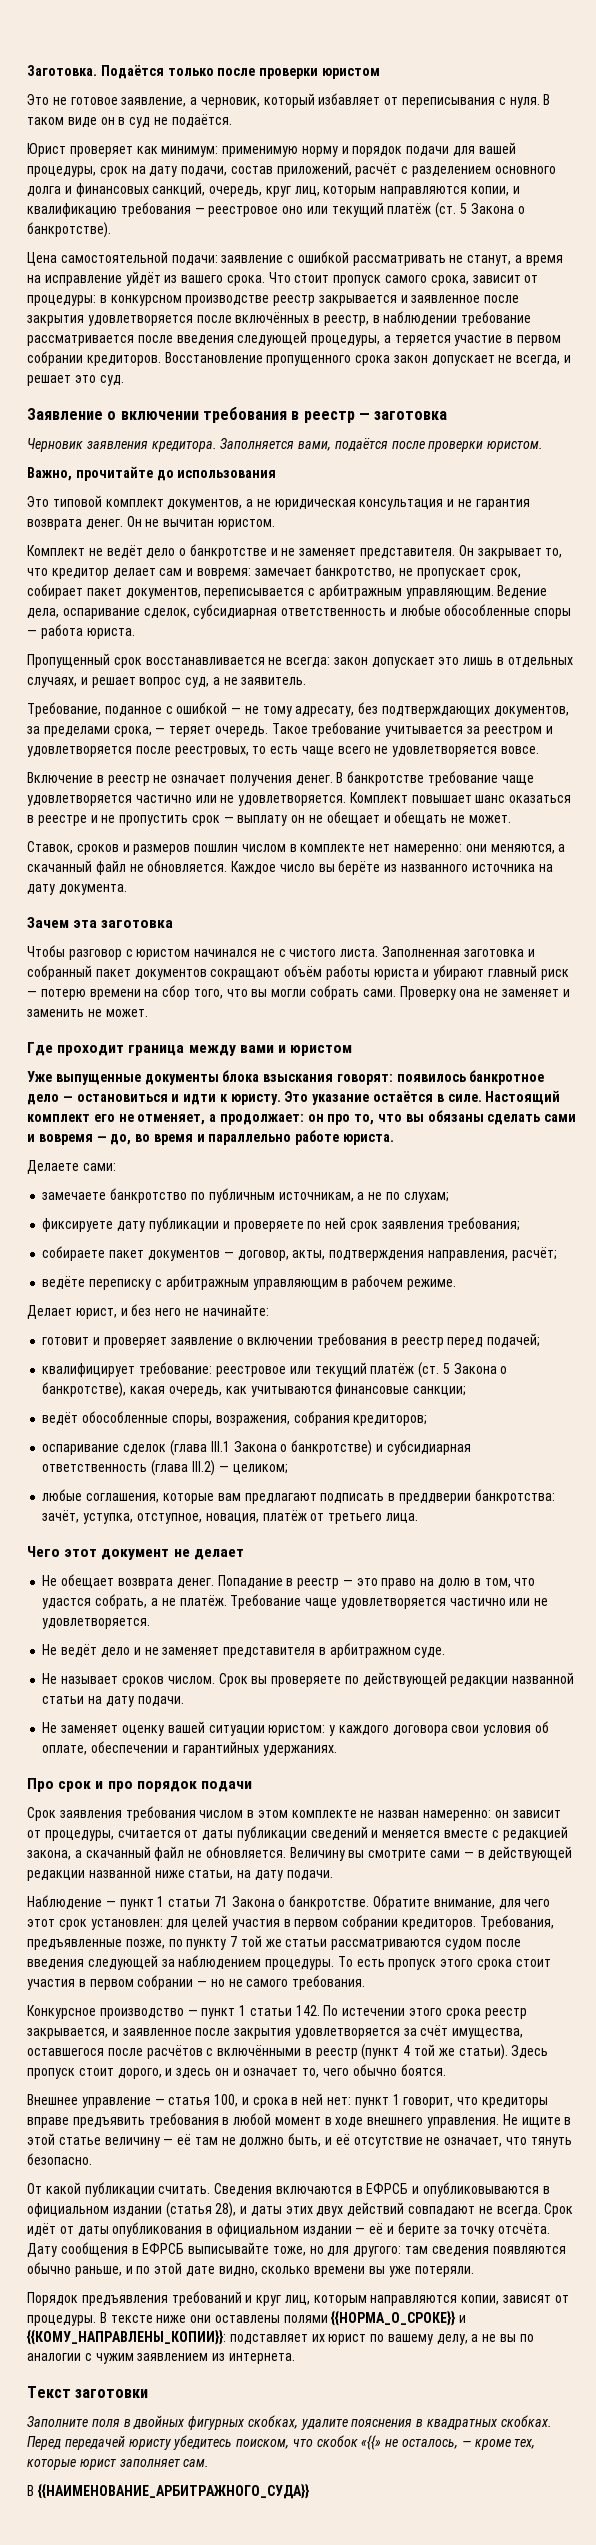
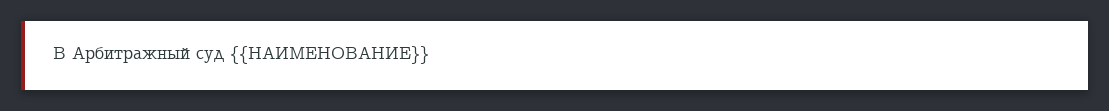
- Заготовка. Подаётся только после проверки юристом
- Это не готовое заявление, а черновик, который избавляет от переписывания с нуля. В таком виде он в суд не подаётся.
- Юрист проверяет как минимум: применимую норму и порядок подачи для вашей процедуры, срок на дату подачи, состав приложений, расчёт с разделением основного долга и финансовых санкций, очередь, круг лиц, которым направляются копии, и квалификацию требования — реестровое оно или текущий платёж (ст. 5 Закона о банкротстве).
- Цена самостоятельной подачи: заявление с ошибкой рассматривать не станут, а время на исправление уйдёт из вашего срока. Что стоит пропуск самого срока, зависит от процедуры: в конкурсном производстве реестр закрывается и заявленное после закрытия удовлетворяется после включённых в реестр, в наблюдении требование рассматривается после введения следующей процедуры, а теряется участие в первом собрании кредиторов. Восстановление пропущенного срока закон допускает не всегда, и решает это суд.
- Заявление о включении требования в реестр — заготовка
- Черновик заявления кредитора. Заполняется вами, подаётся после проверки юристом.
- Важно, прочитайте до использования
- Это типовой комплект документов, а не юридическая консультация и не гарантия возврата денег. Он не вычитан юристом.
- Комплект не ведёт дело о банкротстве и не заменяет представителя. Он закрывает то, что кредитор делает сам и вовремя: замечает банкротство, не пропускает срок, собирает пакет документов, переписывается с арбитражным управляющим. Ведение дела, оспаривание сделок, субсидиарная ответственность и любые обособленные споры — работа юриста.
- Пропущенный срок восстанавливается не всегда: закон допускает это лишь в отдельных случаях, и решает вопрос суд, а не заявитель.
- Требование, поданное с ошибкой — не тому адресату, без подтверждающих документов, за пределами срока, — теряет очередь. Такое требование учитывается за реестром и удовлетворяется после реестровых, то есть чаще всего не удовлетворяется вовсе.
- Включение в реестр не означает получения денег. В банкротстве требование чаще удовлетворяется частично или не удовлетворяется. Комплект повышает шанс оказаться в реестре и не пропустить срок — выплату он не обещает и обещать не может.
- Ставок, сроков и размеров пошлин числом в комплекте нет намеренно: они меняются, а скачанный файл не обновляется. Каждое число вы берёте из названного источника на дату документа.
- Зачем эта заготовка
- Чтобы разговор с юристом начинался не с чистого листа. Заполненная заготовка и собранный пакет документов сокращают объём работы юриста и убирают главный риск — потерю времени на сбор того, что вы могли собрать сами. Проверку она не заменяет и заменить не может.
- Где проходит граница между вами и юристом
- Уже выпущенные документы блока взыскания говорят: появилось банкротное дело — остановиться и идти к юристу. Это указание остаётся в силе. Настоящий комплект его не отменяет, а продолжает: он про то, что вы обязаны сделать сами и вовремя — до, во время и параллельно работе юриста.
- Делаете сами:
- замечаете банкротство по публичным источникам, а не по слухам;
- фиксируете дату публикации и проверяете по ней срок заявления требования;
- собираете пакет документов — договор, акты, подтверждения направления, расчёт;
- ведёте переписку с арбитражным управляющим в рабочем режиме.
- Делает юрист, и без него не начинайте:
- готовит и проверяет заявление о включении требования в реестр перед подачей;
- квалифицирует требование: реестровое или текущий платёж (ст. 5 Закона о банкротстве), какая очередь, как учитываются финансовые санкции;
- ведёт обособленные споры, возражения, собрания кредиторов;
- оспаривание сделок (глава III.1 Закона о банкротстве) и субсидиарная ответственность (глава III.2) — целиком;
- любые соглашения, которые вам предлагают подписать в преддверии банкротства: зачёт, уступка, отступное, новация, платёж от третьего лица.
- Чего этот документ не делает
- Не обещает возврата денег. Попадание в реестр — это право на долю в том, что удастся собрать, а не платёж. Требование чаще удовлетворяется частично или не удовлетворяется.
- Не ведёт дело и не заменяет представителя в арбитражном суде.
- Не называет сроков числом. Срок вы проверяете по действующей редакции названной статьи на дату подачи.
- Не заменяет оценку вашей ситуации юристом: у каждого договора свои условия об оплате, обеспечении и гарантийных удержаниях.
- Про срок и про порядок подачи
- Срок заявления требования числом в этом комплекте не назван намеренно: он зависит от процедуры, считается от даты публикации сведений и меняется вместе с редакцией закона, а скачанный файл не обновляется. Величину вы смотрите сами — в действующей редакции названной ниже статьи, на дату подачи.
- Наблюдение — пункт 1 статьи 71 Закона о банкротстве. Обратите внимание, для чего этот срок установлен: для целей участия в первом собрании кредиторов. Требования, предъявленные позже, по пункту 7 той же статьи рассматриваются судом после введения следующей за наблюдением процедуры. То есть пропуск этого срока стоит участия в первом собрании — но не самого требования.
- Конкурсное производство — пункт 1 статьи 142. По истечении этого срока реестр закрывается, и заявленное после закрытия удовлетворяется за счёт имущества, оставшегося после расчётов с включёнными в реестр (пункт 4 той же статьи). Здесь пропуск стоит дорого, и здесь он и означает то, чего обычно боятся.
- Внешнее управление — статья 100, и срока в ней нет: пункт 1 говорит, что кредиторы вправе предъявить требования в любой момент в ходе внешнего управления. Не ищите в этой статье величину — её там не должно быть, и её отсутствие не означает, что тянуть безопасно.
- От какой публикации считать. Сведения включаются в ЕФРСБ и опубликовываются в официальном издании (статья 28), и даты этих двух действий совпадают не всегда. Срок идёт от даты опубликования в официальном издании — её и берите за точку отсчёта. Дату сообщения в ЕФРСБ выписывайте тоже, но для другого: там сведения появляются обычно раньше, и по этой дате видно, сколько времени вы уже потеряли.
- Порядок предъявления требований и круг лиц, которым направляются копии, зависят от процедуры. В тексте ниже они оставлены полями {{НОРМА_О_СРОКЕ}} и {{КОМУ_НАПРАВЛЕНЫ_КОПИИ}}: подставляет их юрист по вашему делу, а не вы по аналогии с чужим заявлением из интернета.
- Текст заготовки
- Заполните поля в двойных фигурных скобках, удалите пояснения в квадратных скобках. Перед передачей юристу убедитесь поиском, что скобок «{{» не осталось, — кроме тех, которые юрист заполняет сам.
- В {{НАИМЕНОВАНИЕ_АРБИТРАЖНОГО_СУДА}}
+ В Арбитражный суд {{НАИМЕНОВАНИЕ}}

